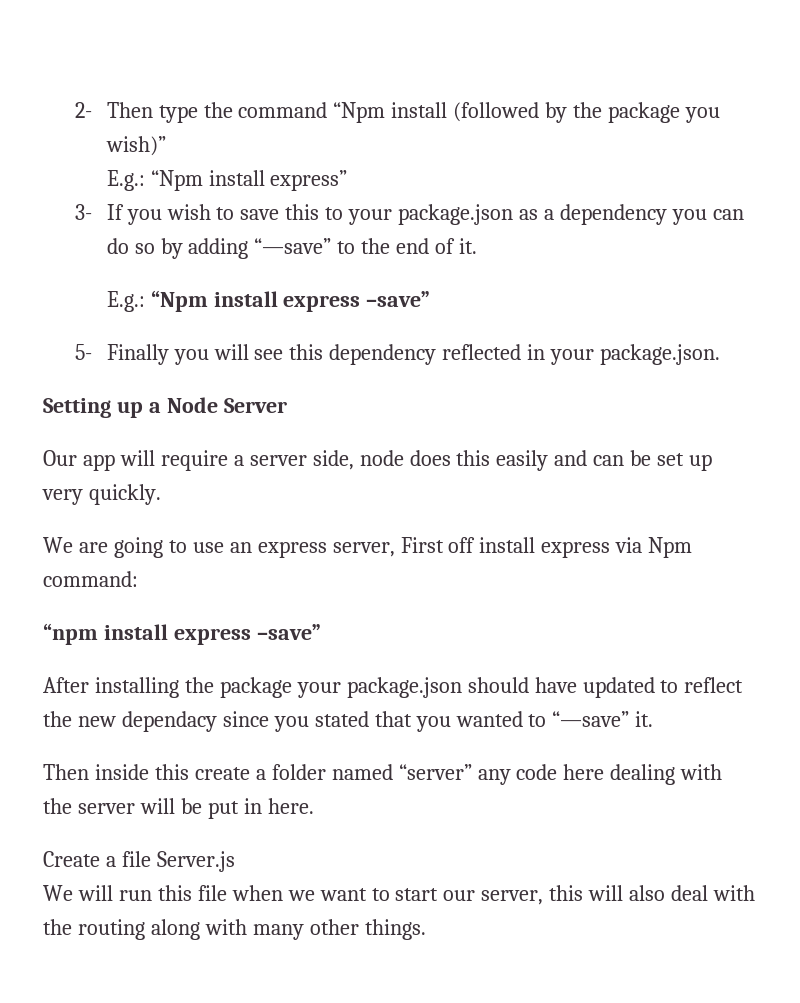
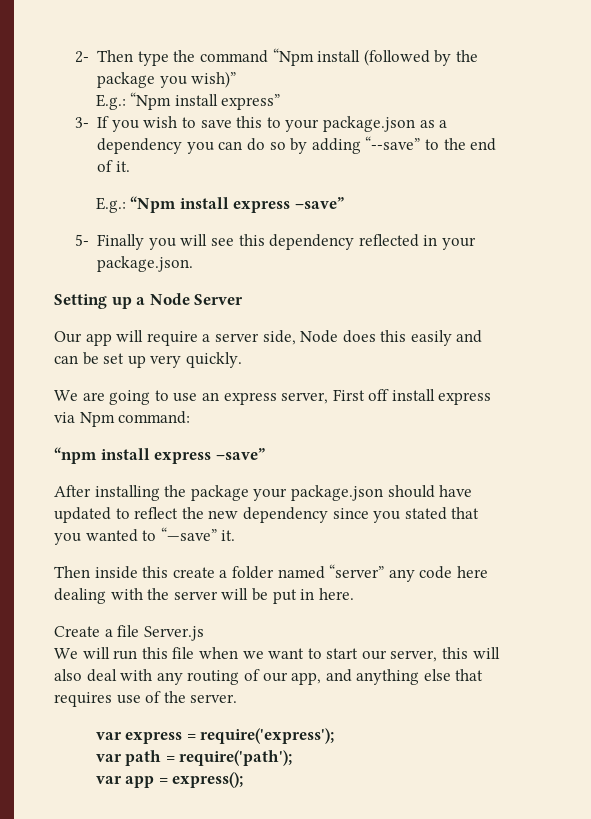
- 3- If you wish to save this to your package.json as a dependency you can do so by adding “—save” to the end of it.
+ 3- If you wish to save this to your package.json as a dependency you can do so by adding “--save” to the end of it.
- Our app will require a server side, node does this easily and can be set up very quickly.
+ Our app will require a server side, Node does this easily and can be set up very quickly.
- After installing the package your package.json should have updated to reflect the new dependacy since you stated that you wanted to “—save” it.
+ After installing the package your package.json should have updated to reflect the new dependency since you stated that you wanted to “—save” it.
- We will run this file when we want to start our server, this will also deal with the routing along with many other things.
+ We will run this file when we want to start our server, this will also deal with any routing of our app, and anything else that requires use of the server.
+ var express = require('express');
+ var path = require('path');
+ var app = express();

